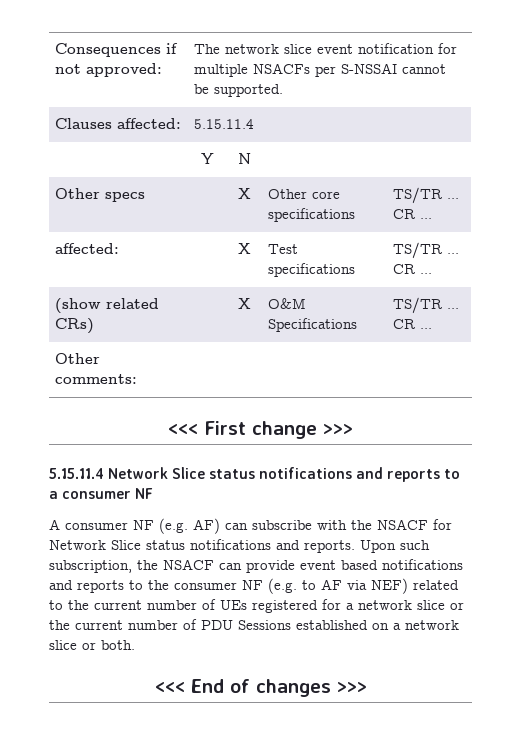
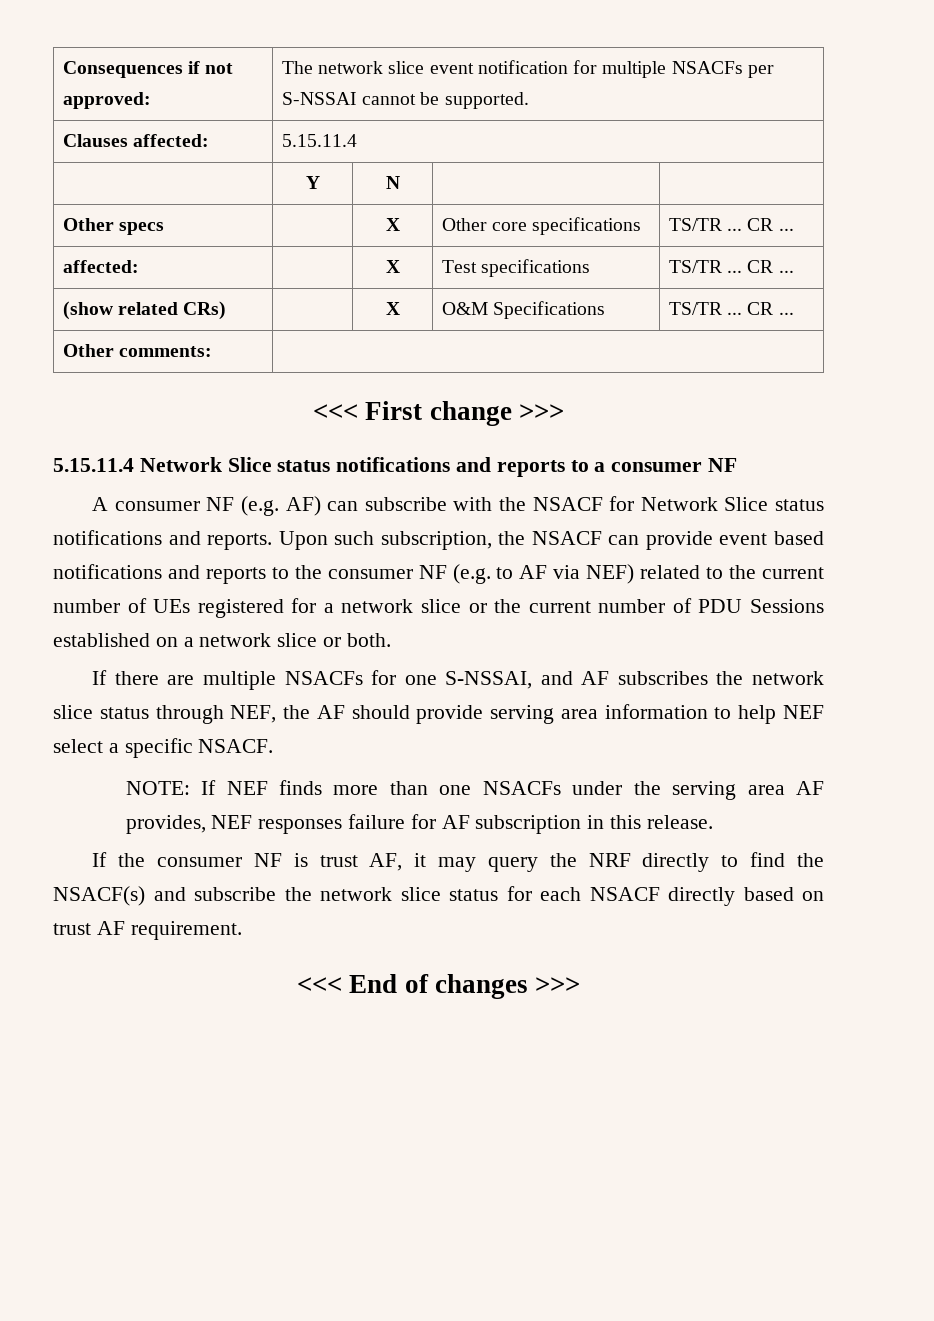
+ If there are multiple NSACFs for one S-NSSAI, and AF subscribes the network slice status through NEF, the AF should provide serving area information to help NEF select a specific NSACF.
+ NOTE: If NEF finds more than one NSACFs under the serving area AF provides, NEF responses failure for AF subscription in this release.
+ If the consumer NF is trust AF, it may query the NRF directly to find the NSACF(s) and subscribe the network slice status for each NSACF directly based on trust AF requirement.

